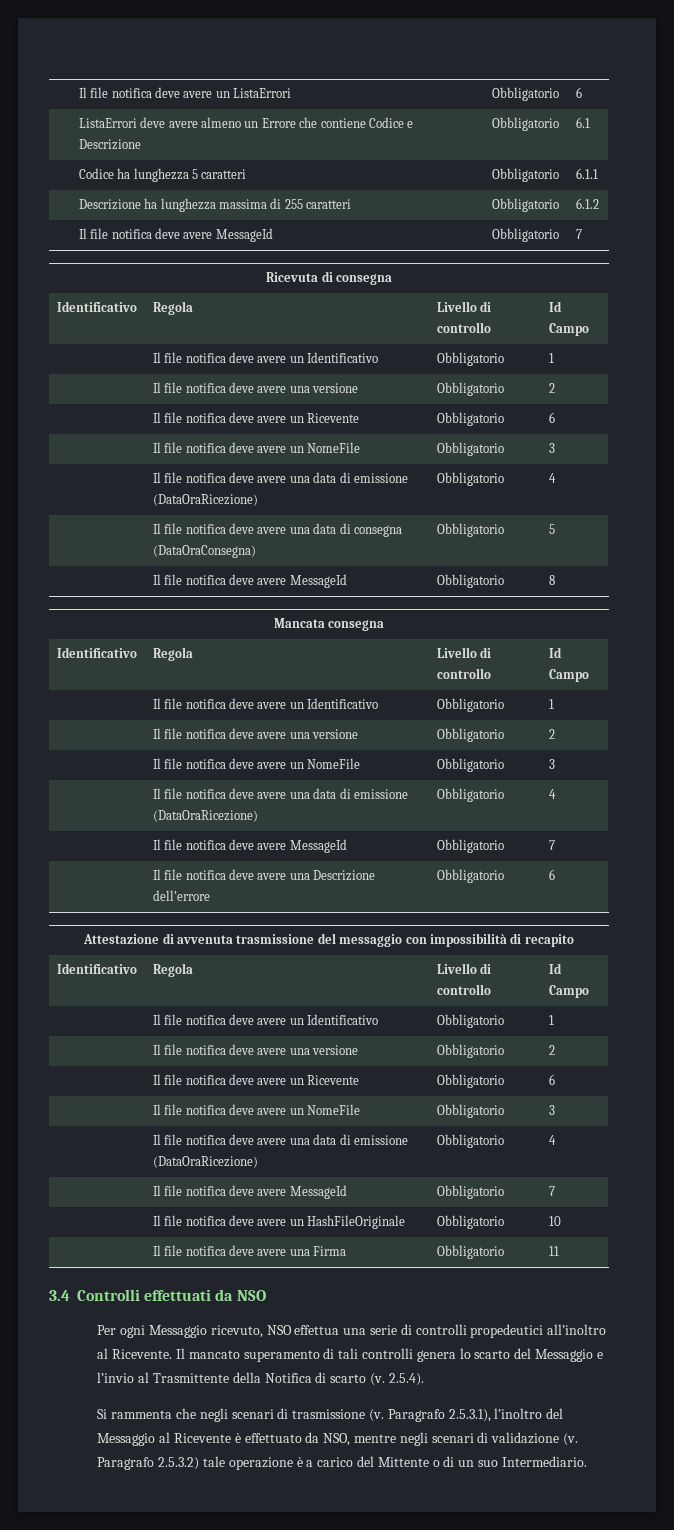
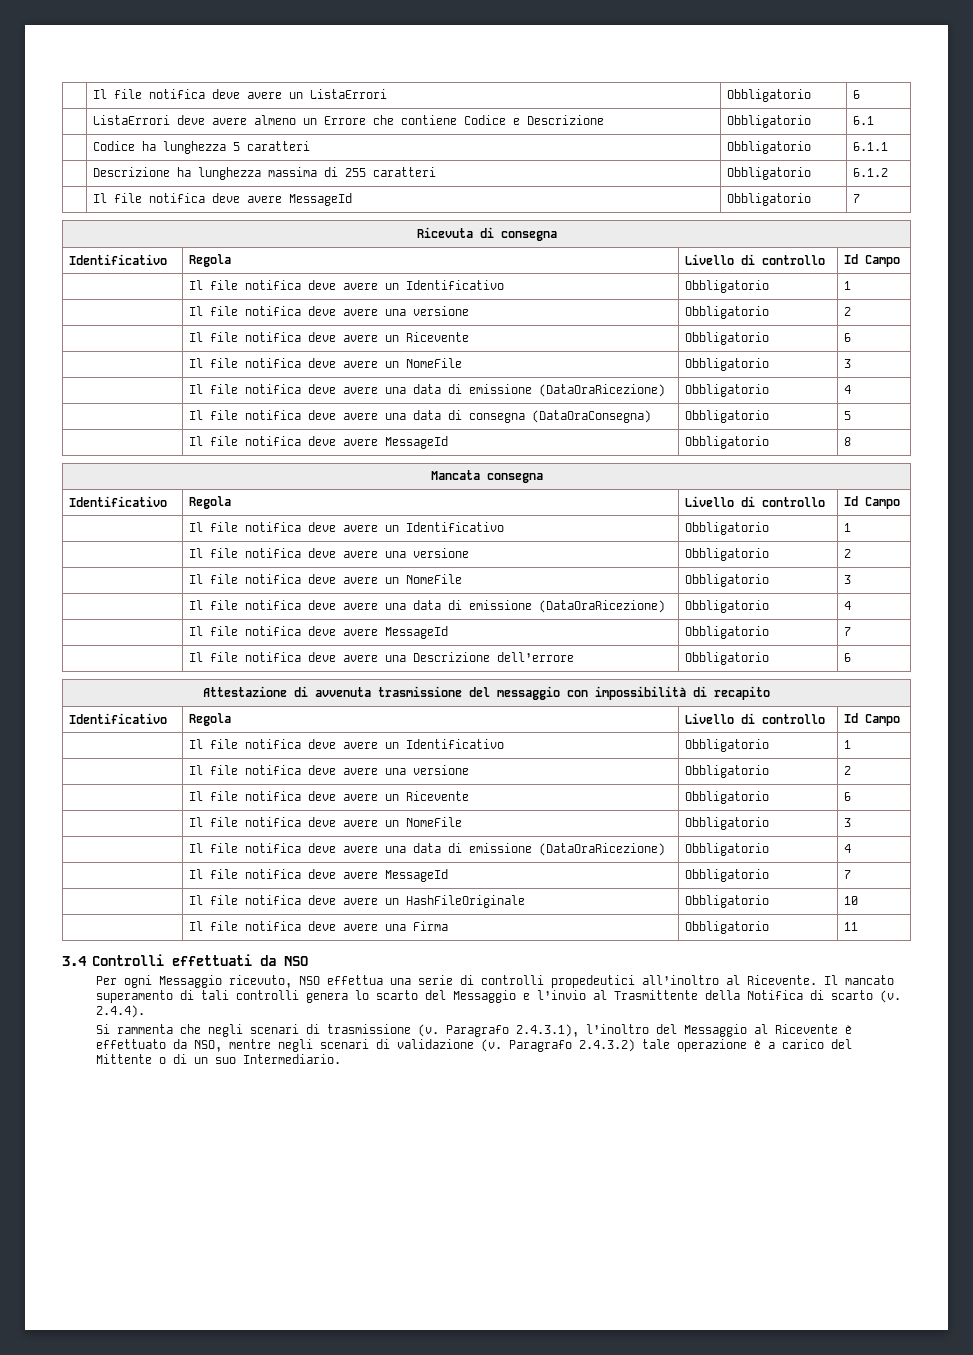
- 2.5.4).
+ 2.4.4).
- Paragrafo 2.5.3.1), l’inoltro del Messaggio al Ricevente è effettuato da NSO, mentre negli scenari di validazione (v.
+ Paragrafo 2.4.3.1), l’inoltro del Messaggio al Ricevente è effettuato da NSO, mentre negli scenari di validazione (v.
- Paragrafo 2.5.3.2) tale operazione è a carico del Mittente o di un suo Intermediario.
+ Paragrafo 2.4.3.2) tale operazione è a carico del Mittente o di un suo Intermediario.

